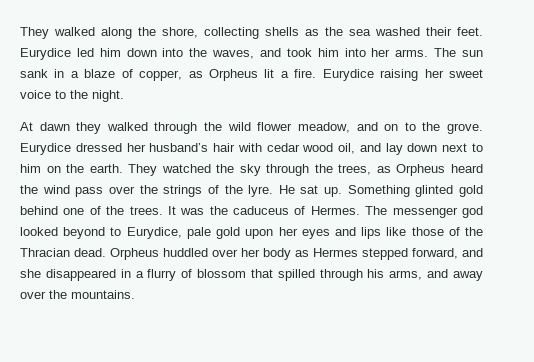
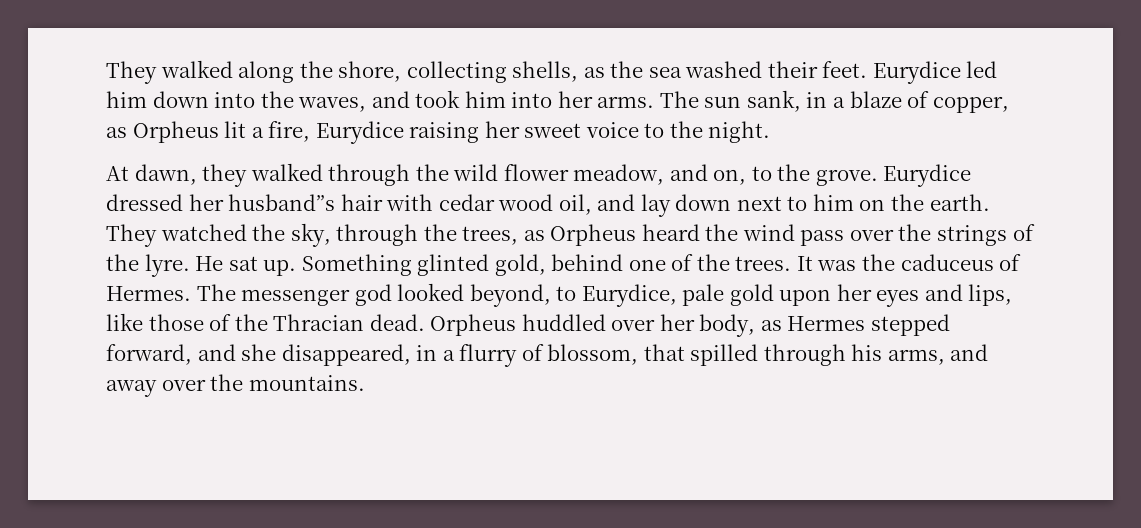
- They walked along the shore, collecting shells as the sea washed their feet.
+ They walked along the shore, collecting shells, as the sea washed their feet.
- The sun sank in a blaze of copper, as Orpheus lit a fire. Eurydice raising her sweet voice to the night.
+ The sun sank, in a blaze of copper, as Orpheus lit a fire, Eurydice raising her sweet voice to the night.
- At dawn they walked through the wild flower meadow, and on to the grove.
+ At dawn, they walked through the wild flower meadow, and on, to the grove.
- Eurydice dressed her husband’s hair with cedar wood oil, and lay down next to him on the earth.
+ Eurydice dressed her husband”s hair with cedar wood oil, and lay down next to him on the earth.
- They watched the sky through the trees, as Orpheus heard the wind pass over the strings of the lyre.
+ They watched the sky, through the trees, as Orpheus heard the wind pass over the strings of the lyre.
- Something glinted gold behind one of the trees.
+ Something glinted gold, behind one of the trees.
- The messenger god looked beyond to Eurydice, pale gold upon her eyes and lips like those of the Thracian dead.
+ The messenger god looked beyond, to Eurydice, pale gold upon her eyes and lips, like those of the Thracian dead.
- Orpheus huddled over her body as Hermes stepped forward, and she disappeared in a flurry of blossom that spilled through his arms, and away over the mountains.
+ Orpheus huddled over her body, as Hermes stepped forward, and she disappeared, in a flurry of blossom, that spilled through his arms, and away over the mountains.

